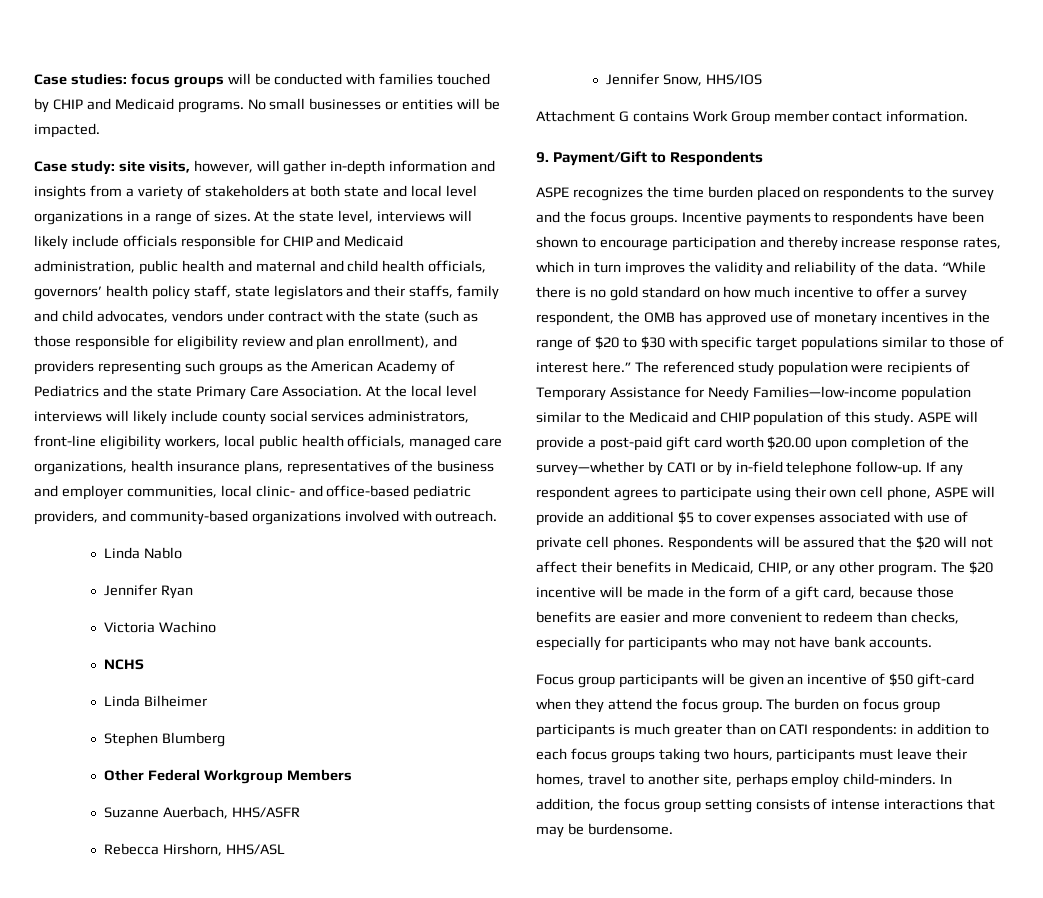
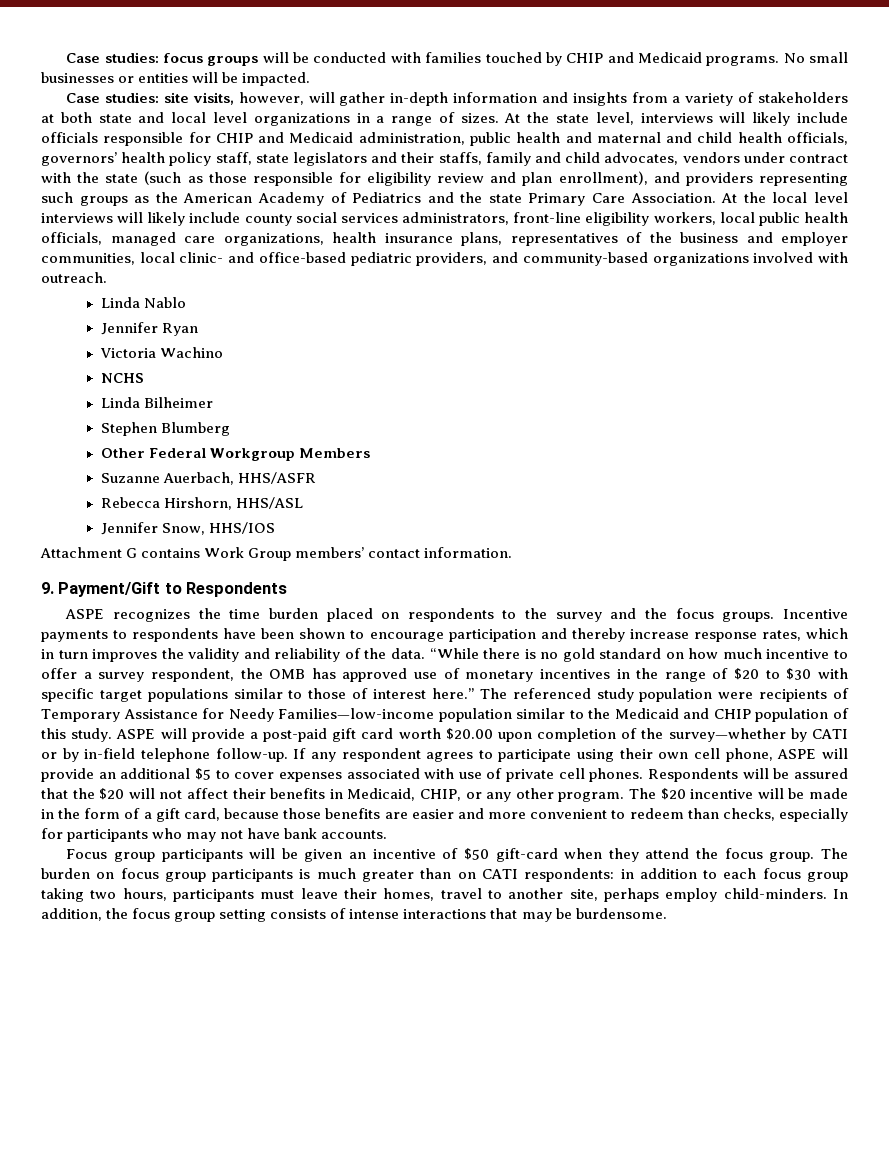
- Case study: site visits, however, will gather in-depth information and insights from a variety of stakeholders at both state and local level organizations in a range of sizes.
+ Case studies: site visits, however, will gather in-depth information and insights from a variety of stakeholders at both state and local level organizations in a range of sizes.
- Attachment G contains Work Group member contact information.
+ Attachment G contains Work Group members’ contact information.
- The burden on focus group participants is much greater than on CATI respondents: in addition to each focus groups taking two hours, participants must leave their homes, travel to another site, perhaps employ child-minders.
+ The burden on focus group participants is much greater than on CATI respondents: in addition to each focus group taking two hours, participants must leave their homes, travel to another site, perhaps employ child-minders.

